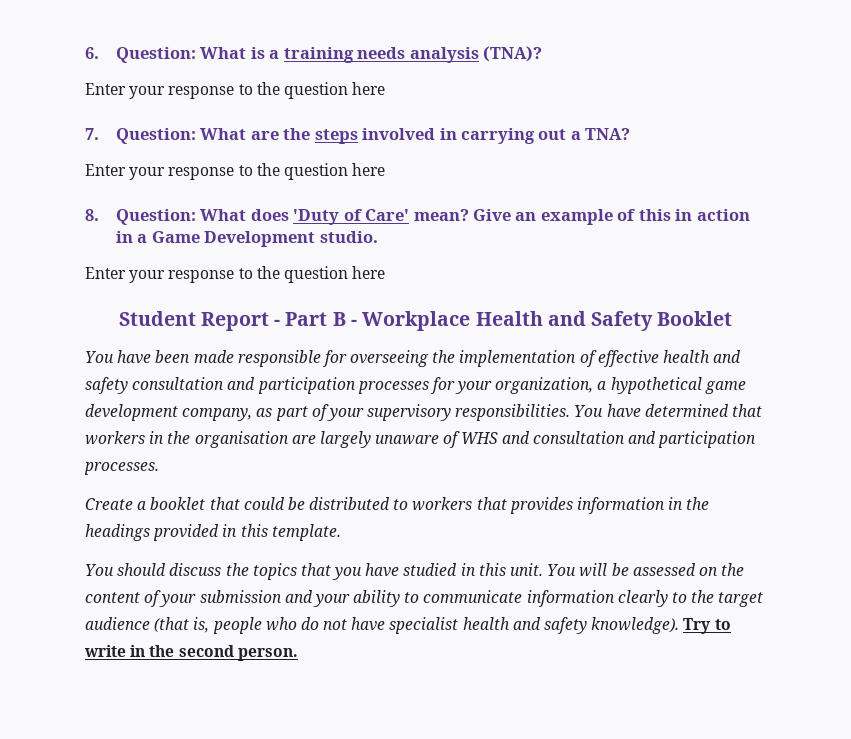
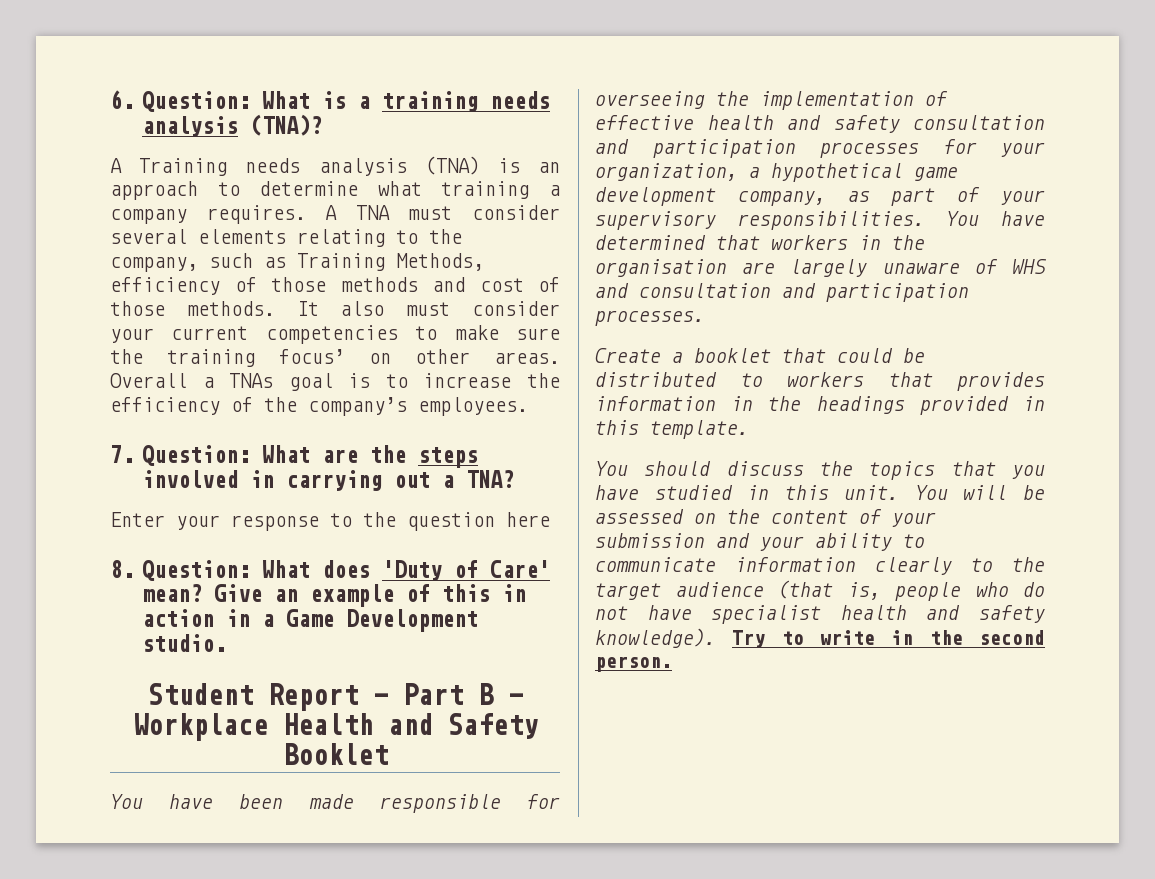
  6. Question: What is a training needs analysis (TNA)?
- Enter your response to the question here
+ A Training needs analysis (TNA) is an approach to determine what training a company requires. A TNA must consider several elements relating to the company, such as Training Methods, efficiency of those methods and cost of those methods. It also must consider your current competencies to make sure the training focus’ on other areas. Overall a TNAs goal is to increase the efficiency of the company’s employees.
  Give an example of this in action in a Game Development studio.
- Enter your response to the question here

